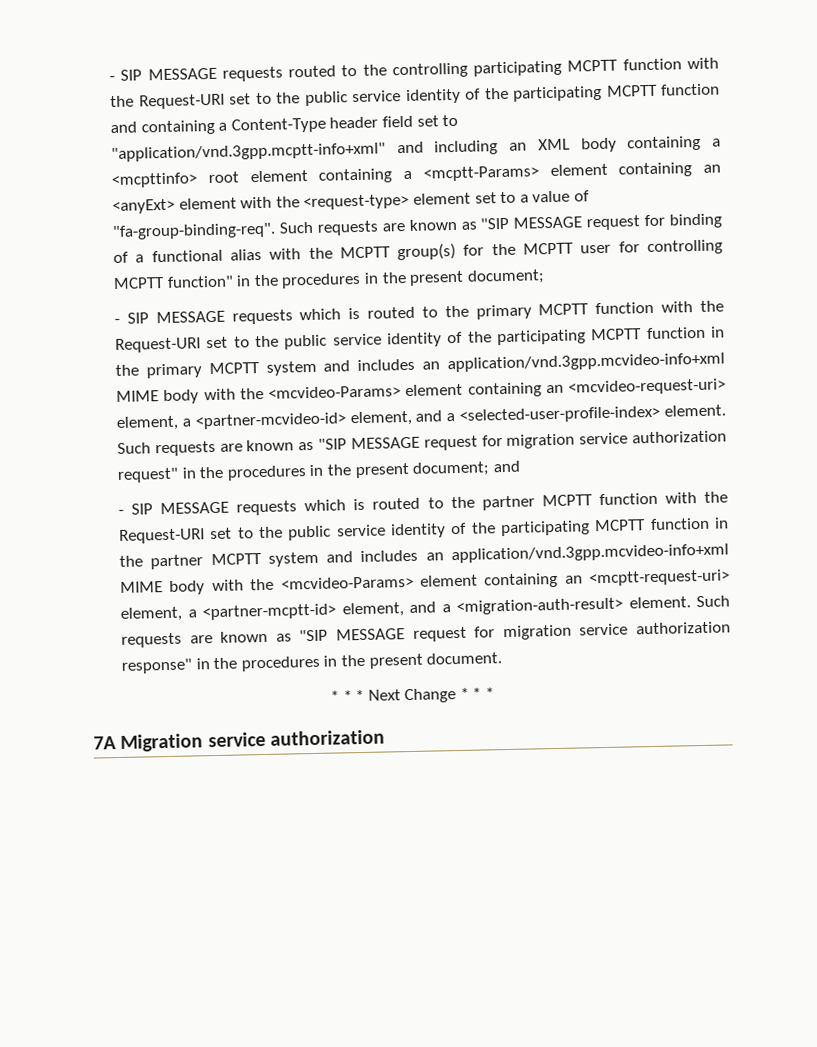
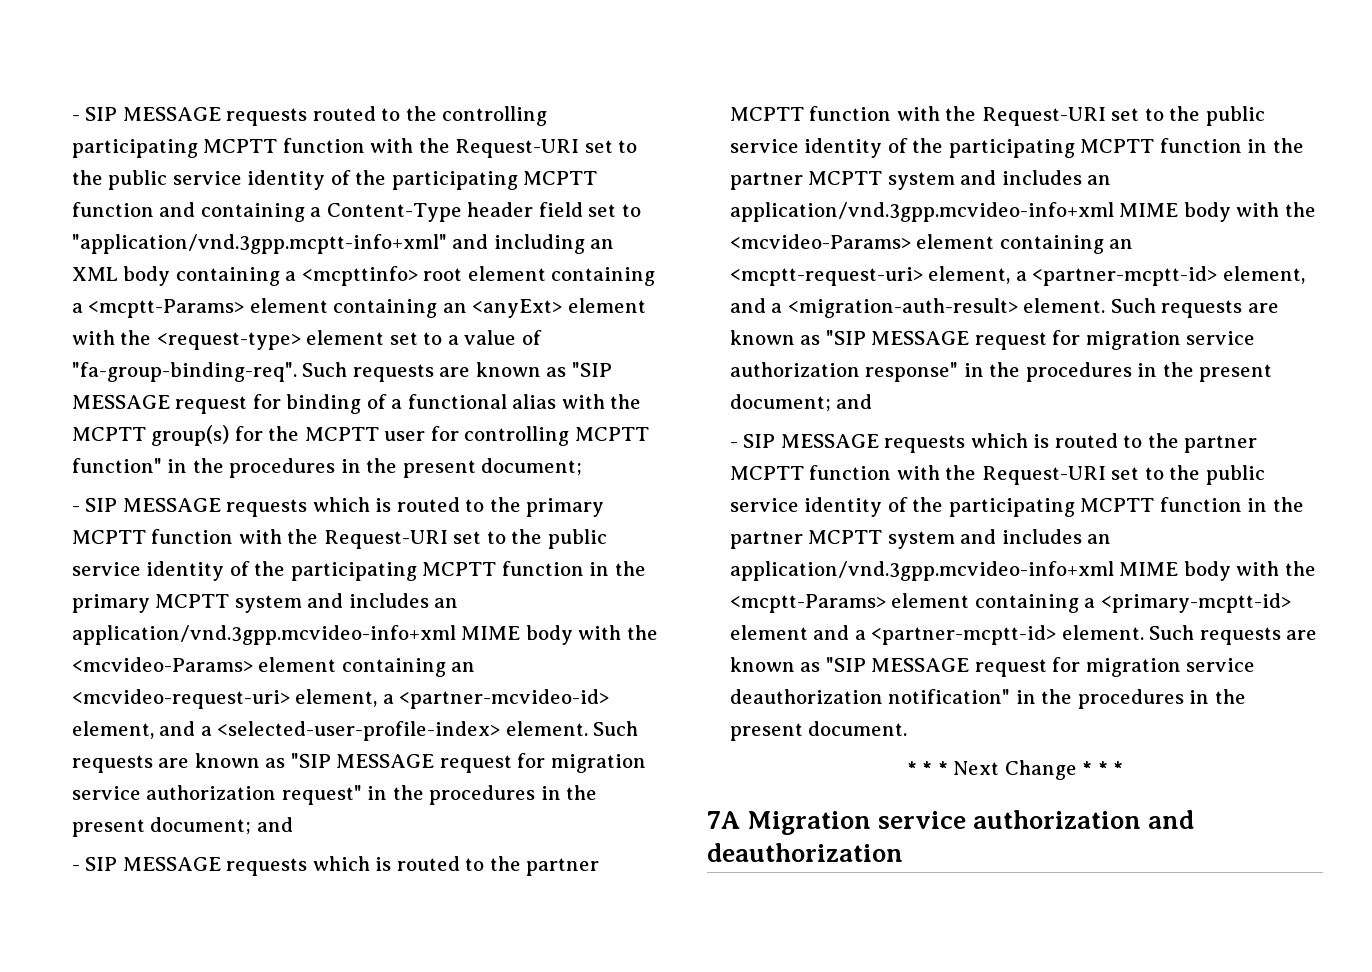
- Such requests are known as "SIP MESSAGE request for migration service authorization response" in the procedures in the present document.
+ Such requests are known as "SIP MESSAGE request for migration service authorization response" in the procedures in the present document; and
+ - SIP MESSAGE requests which is routed to the partner MCPTT function with the Request-URI set to the public service identity of the participating MCPTT function in the partner MCPTT system and includes an application/vnd.3gpp.mcvideo-info+xml MIME body with the <mcptt-Params> element containing a <primary-mcptt-id> element and a <partner-mcptt-id> element. Such requests are known as "SIP MESSAGE request for migration service deauthorization notification" in the procedures in the present document.
- 7A Migration service authorization
+ 7A Migration service authorization and deauthorization

